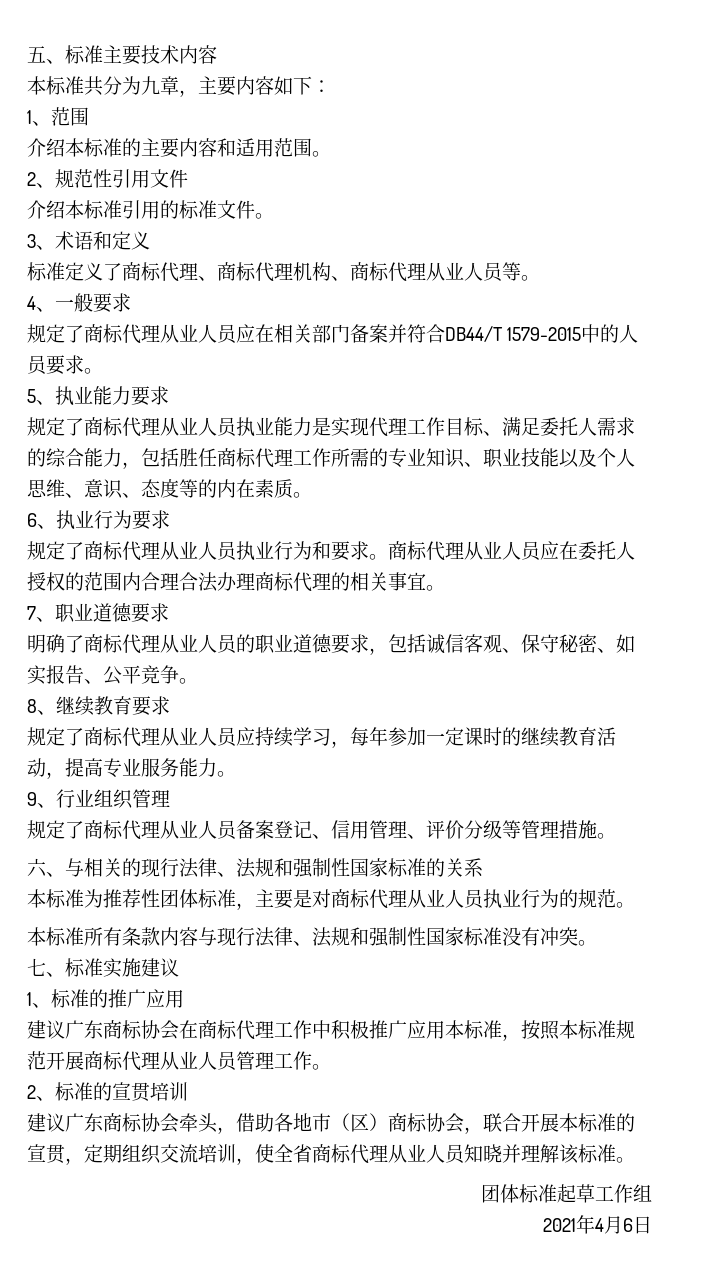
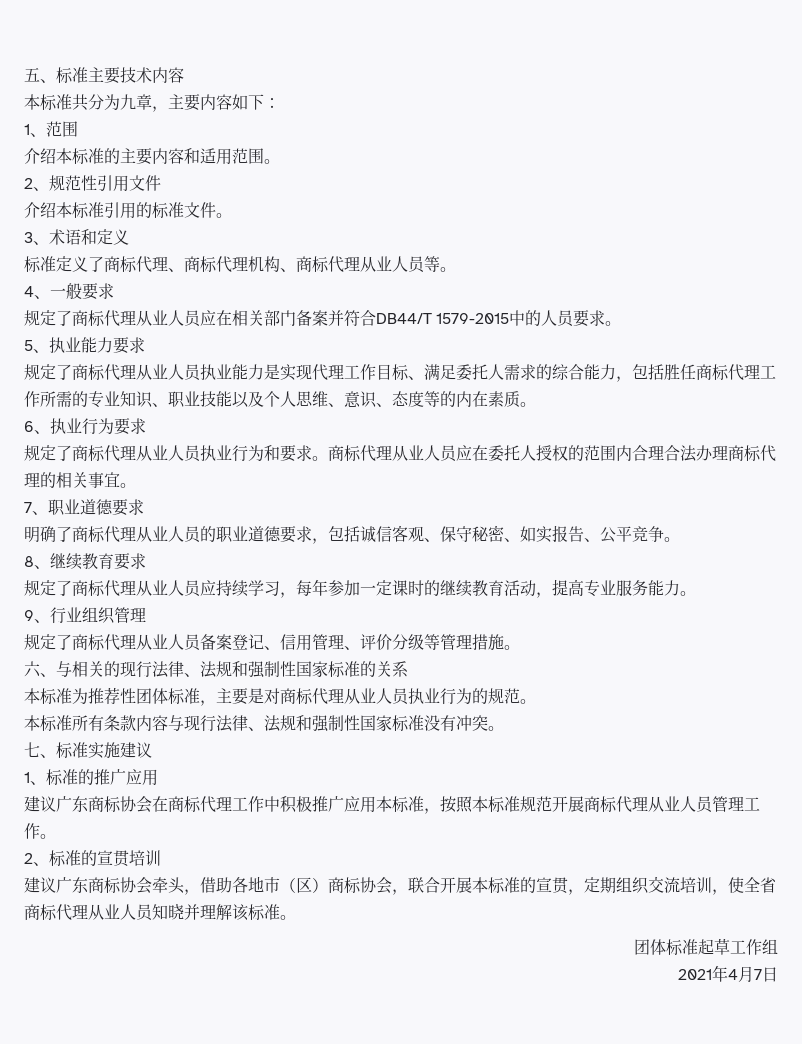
- 2021年4月6日
+ 2021年4月7日

